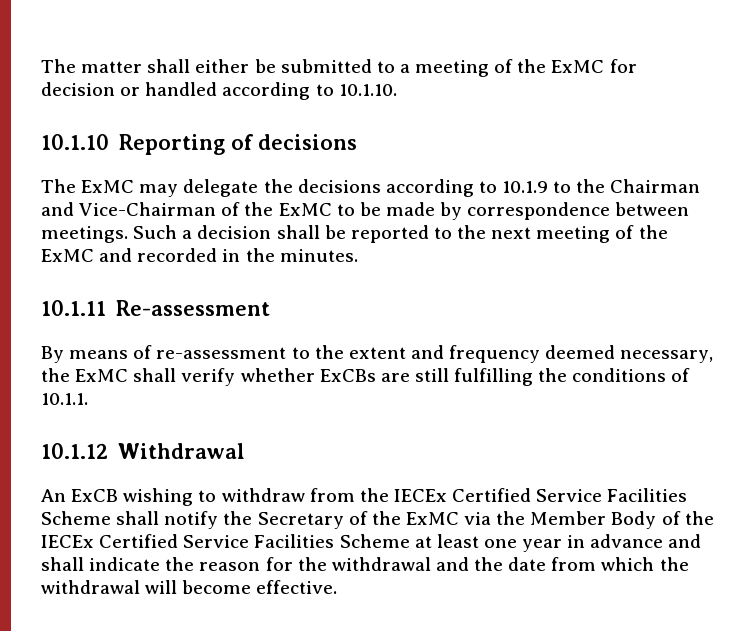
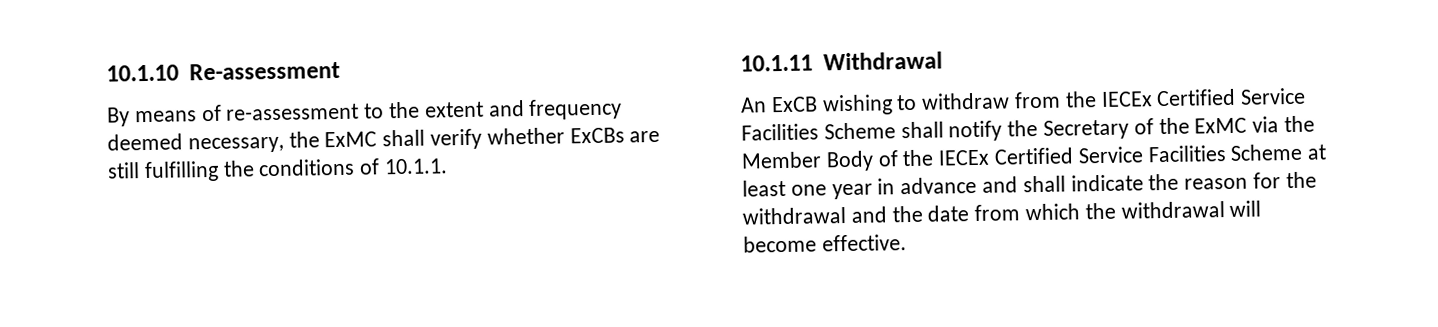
- The matter shall either be submitted to a meeting of the ExMC for decision or handled according to 10.1.10.
- 10.1.10 Reporting of decisions
- The ExMC may delegate the decisions according to 10.1.9 to the Chairman and Vice-Chairman of the ExMC to be made by correspondence between meetings. Such a decision shall be reported to the next meeting of the ExMC and recorded in the minutes.
- 10.1.11 Re-assessment
+ 10.1.10 Re-assessment
- 10.1.12 Withdrawal
+ 10.1.11 Withdrawal

